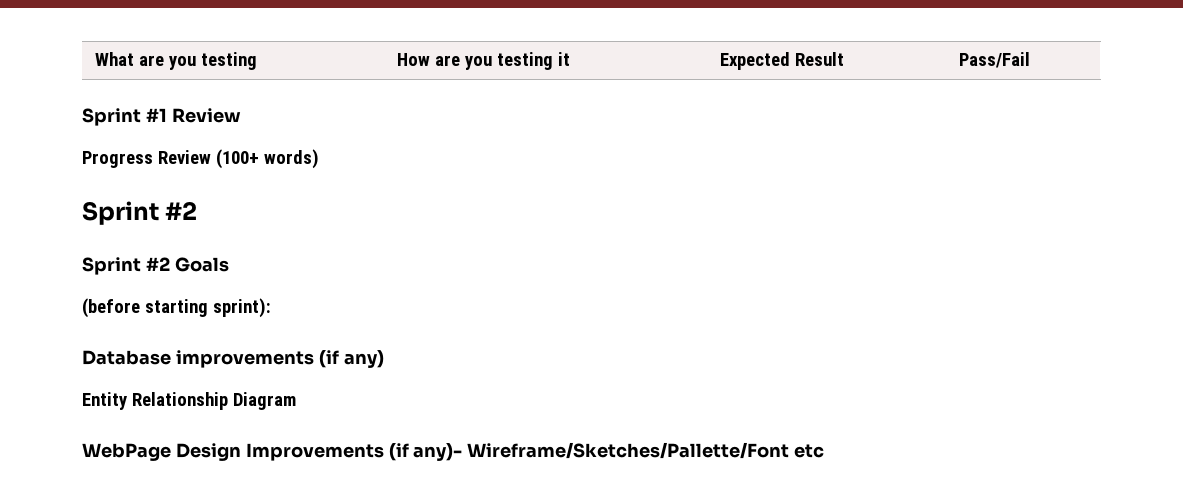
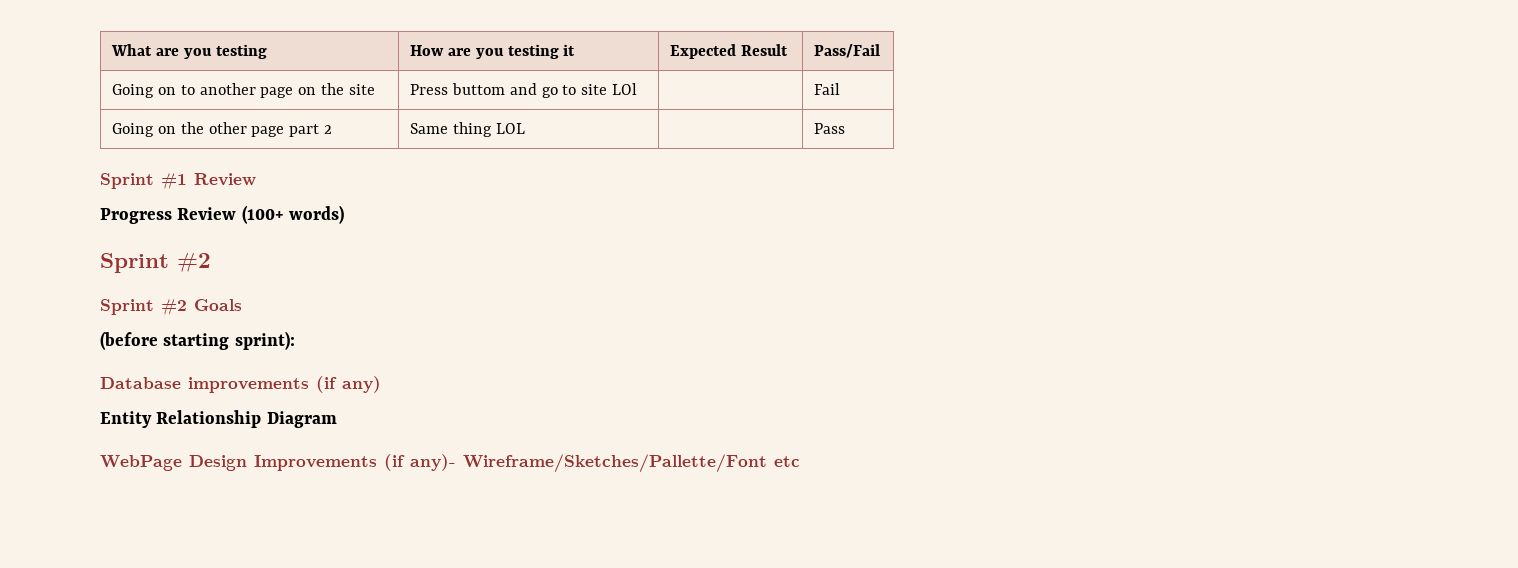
+ Going on to another page on the site | Press buttom and go to site LOl | | Fail
+ Going on the other page part 2 | Same thing LOL | | Pass

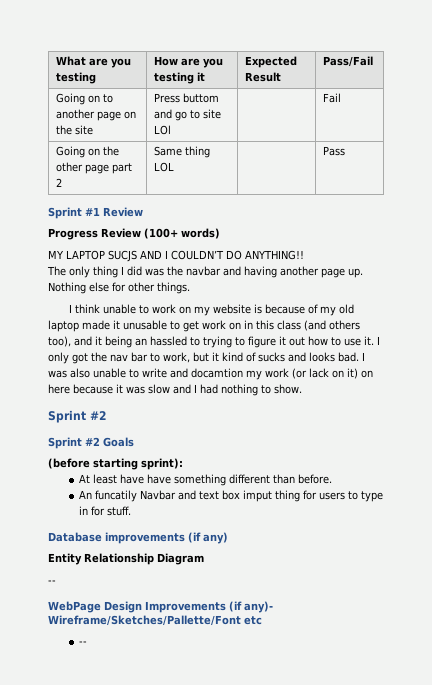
+ MY LAPTOP SUCJS AND I COULDN’T DO ANYTHING!!
+ The only thing I did was the navbar and having another page up. Nothing else for other things.
+ I think unable to work on my website is because of my old laptop made it unusable to get work on in this class (and others too), and it being an hassled to trying to figure it out how to use it. I only got the nav bar to work, but it kind of sucks and looks bad. I was also unable to write and docamtion my work (or lack on it) on here because it was slow and I had nothing to show.
+ At least have have something different than before.
+ An funcatily Navbar and text box imput thing for users to type in for stuff.
  Entity Relationship Diagram
+ --
  WebPage Design Improvements (if any)- Wireframe/Sketches/Pallette/Font etc
+ --

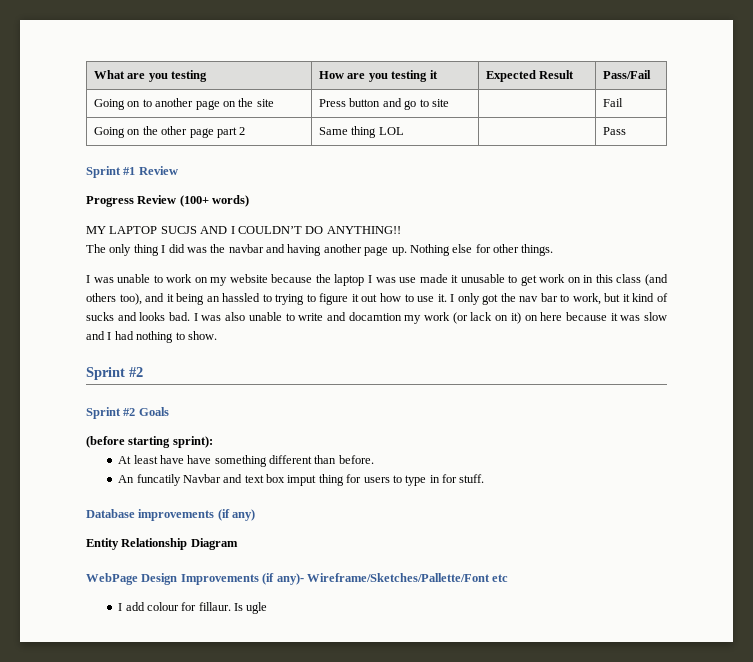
- Going on to another page on the site | Press buttom and go to site LOl | | Fail
+ Going on to another page on the site | Press button and go to site | | Fail
- I think unable to work on my website is because of my old laptop made it unusable to get work on in this class (and others too), and it being an hassled to trying to figure it out how to use it.
+ I was unable to work on my website because the laptop I was use made it unusable to get work on in this class (and others too), and it being an hassled to trying to figure it out how to use it.
  Entity Relationship Diagram
- --
  WebPage Design Improvements (if any)- Wireframe/Sketches/Pallette/Font etc
- --
+ I add colour for fillaur. Is ugle

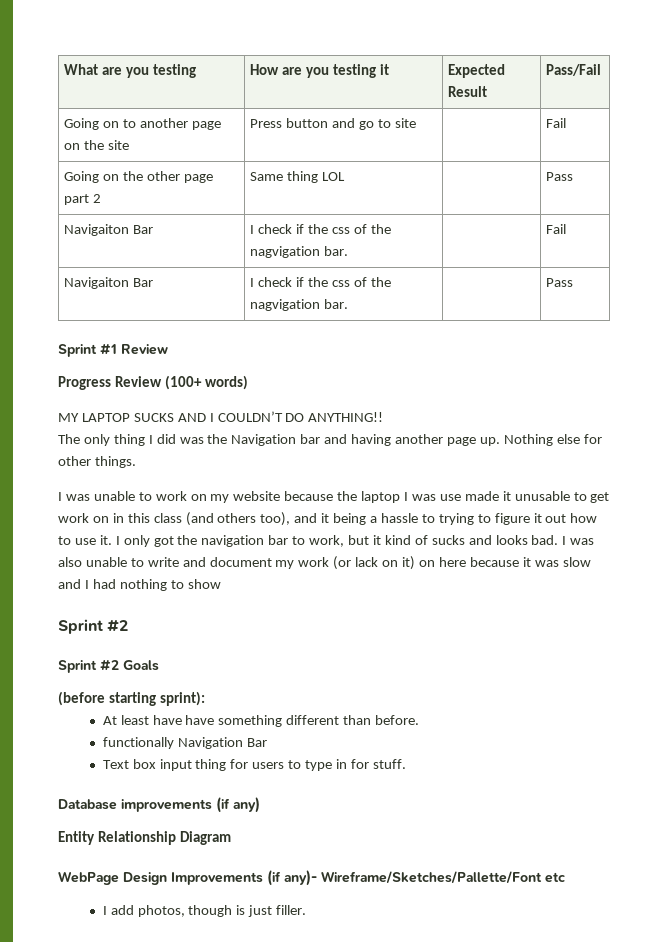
+ Navigaiton Bar | I check if the css of the nagvigation bar. | | Fail
+ Navigaiton Bar | I check if the css of the nagvigation bar. | | Pass
- MY LAPTOP SUCJS AND I COULDN’T DO ANYTHING!!
+ MY LAPTOP SUCKS AND I COULDN’T DO ANYTHING!!
- The only thing I did was the navbar and having another page up.
+ The only thing I did was the Navigation bar and having another page up.
- I was unable to work on my website because the laptop I was use made it unusable to get work on in this class (and others too), and it being an hassled to trying to figure it out how to use it.
+ I was unable to work on my website because the laptop I was use made it unusable to get work on in this class (and others too), and it being a hassle to trying to figure it out how to use it.
- I only got the nav bar to work, but it kind of sucks and looks bad.
+ I only got the navigation bar to work, but it kind of sucks and looks bad.
- I was also unable to write and docamtion my work (or lack on it) on here because it was slow and I had nothing to show.
+ I was also unable to write and document my work (or lack on it) on here because it was slow and I had nothing to show
- An funcatily Navbar and text box imput thing for users to type in for stuff.
+ functionally Navigation Bar
+ Text box input thing for users to type in for stuff.
- I add colour for fillaur. Is ugle
+ I add photos, though is just filler.

